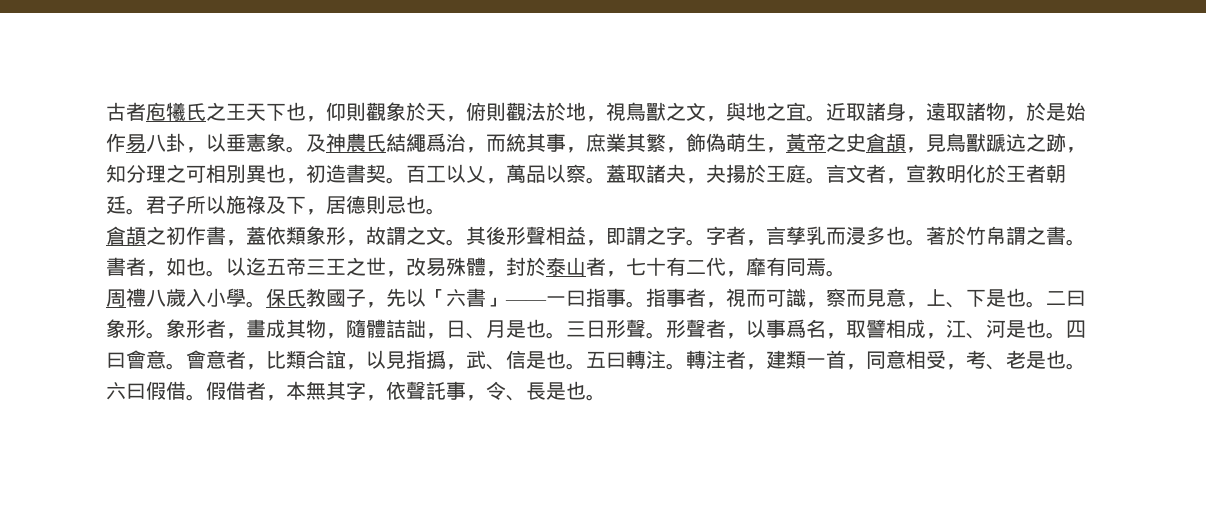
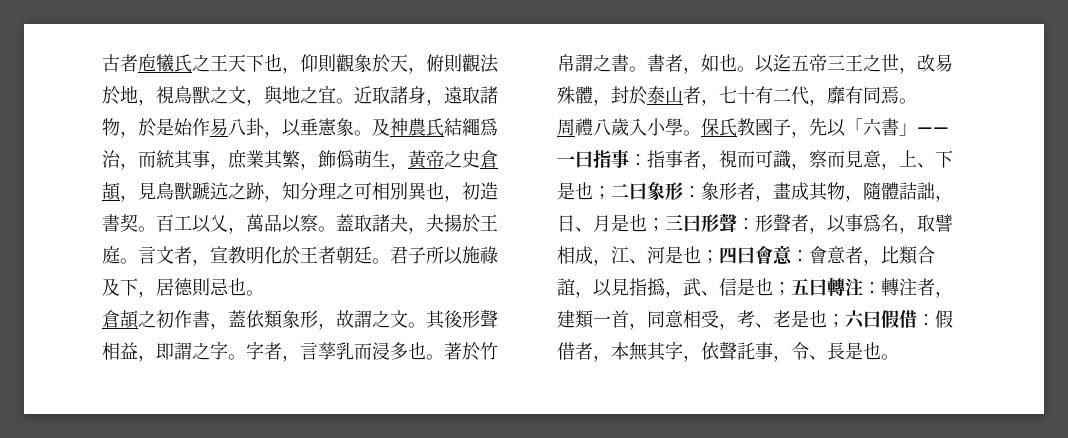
- 及神農氏結繩爲治，而統其事，庶業其繁，飾偽萌生，黃帝之史倉頡，見鳥獸蹏迒之跡，知分理之可相別異也，初造書契。
+ 及神農氏結繩爲治，而統其事，庶業其繁，飾僞萌生，黃帝之史倉頡，見鳥獸蹏迒之跡，知分理之可相別異也，初造書契。
- 保氏教國子，先以「六書」——一曰指事。
+ 保氏教國子，先以「六書」——一曰指事：
- 指事者，視而可識，察而見意，上、下是也。
+ 指事者，視而可識，察而見意，上、下是也；
- 二曰象形。
+ 二曰象形：
- 象形者，畫成其物，隨體詰詘，日、月是也。三日形聲。
+ 象形者，畫成其物，隨體詰詘，日、月是也；三曰形聲：
- 形聲者，以事爲名，取譬相成，江、河是也。
+ 形聲者，以事爲名，取譬相成，江、河是也；
- 四曰會意。
+ 四曰會意：
- 會意者，比類合誼，以見指撝，武、信是也。
+ 會意者，比類合誼，以見指撝，武、信是也；
- 五曰轉注。
+ 五曰轉注：
- 轉注者，建類一首，同意相受，考、老是也。
+ 轉注者，建類一首，同意相受，考、老是也；
- 六曰假借。
+ 六曰假借：

